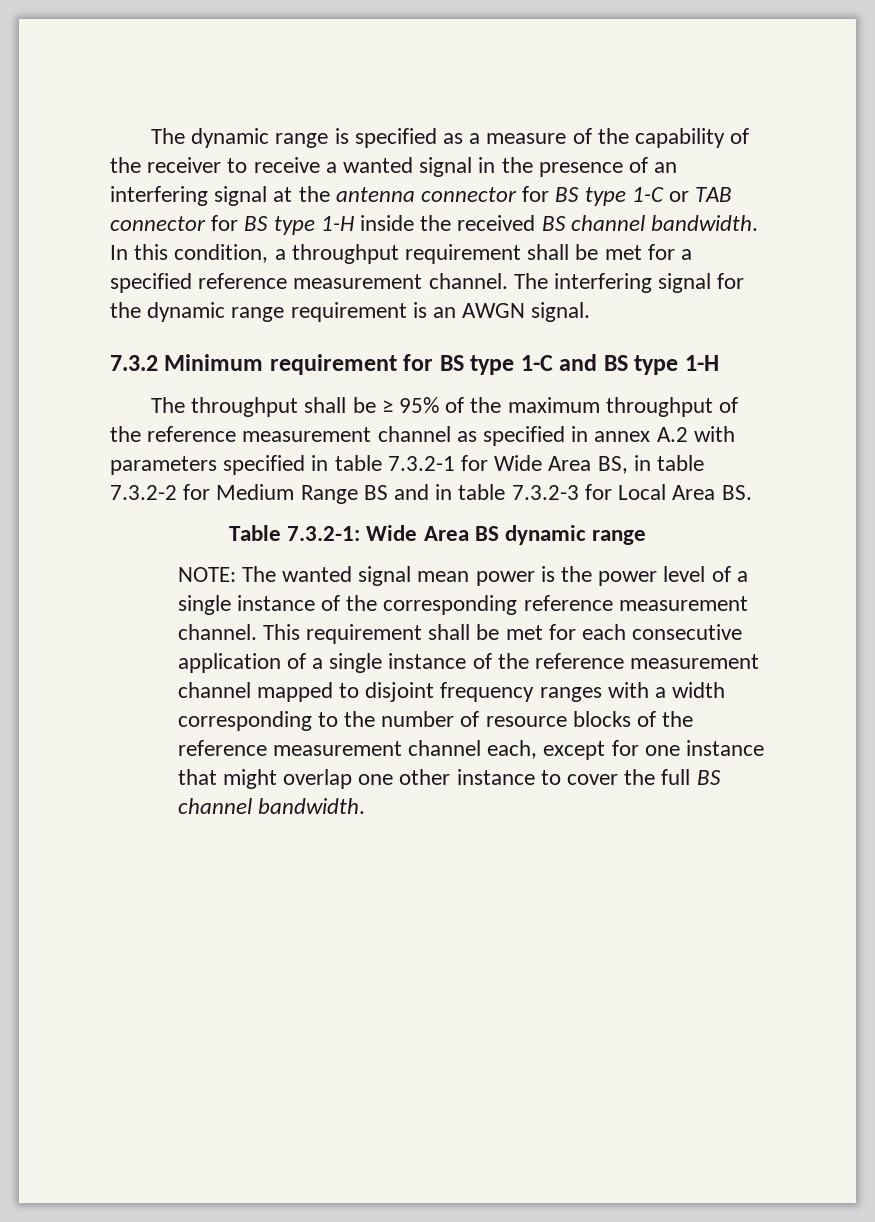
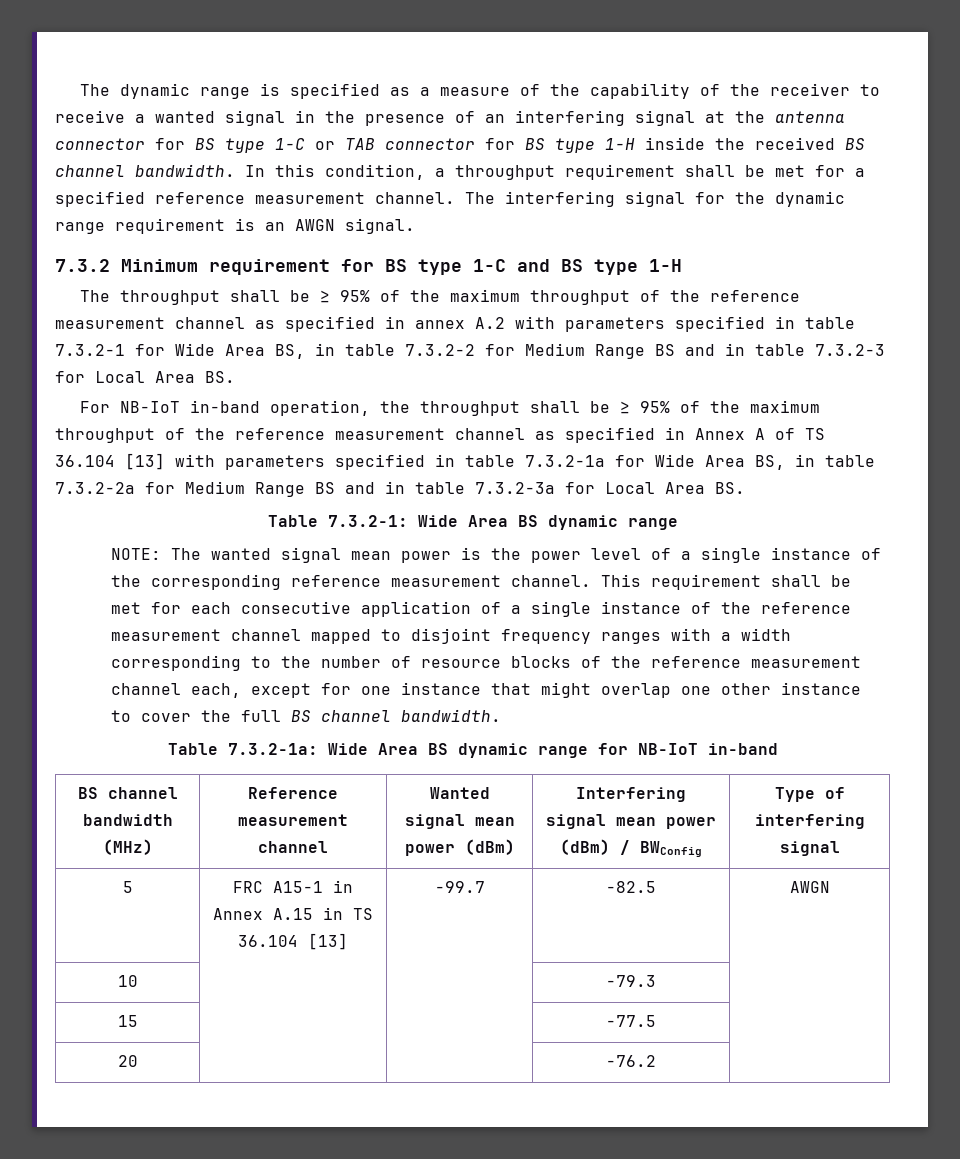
+ For NB-IoT in-band operation, the throughput shall be ≥ 95% of the maximum throughput of the reference measurement channel as specified in Annex A of TS 36.104 [13] with parameters specified in table 7.3.2-1a for Wide Area BS, in table 7.3.2-2a for Medium Range BS and in table 7.3.2-3a for Local Area BS.
+ Table 7.3.2-1a: Wide Area BS dynamic range for NB-IoT in-band
+ BS channel bandwidth (MHz) | Reference measurement channel | Wanted signal mean power (dBm) | Interfering signal mean power (dBm) / BWConfig | Type of interfering signal
+ 5 | FRC A15-1 in Annex A.15 in TS 36.104 [13] | -99.7 | -82.5 | AWGN
+ 10 | | | -79.3 |
+ 15 | | | -77.5 |
+ 20 | | | -76.2 |

